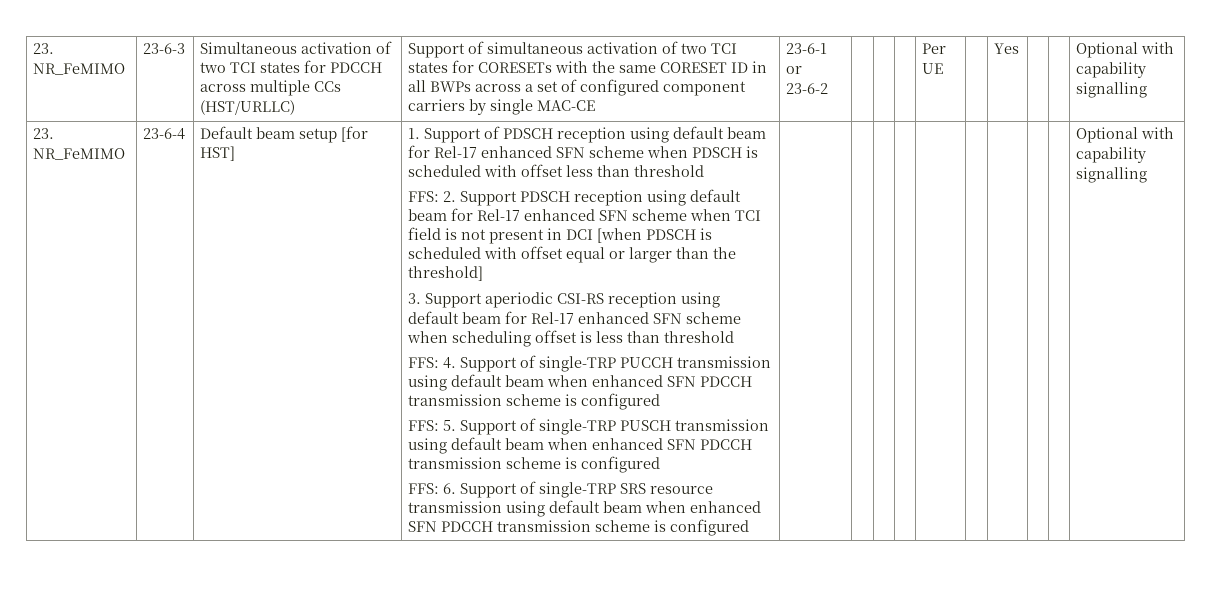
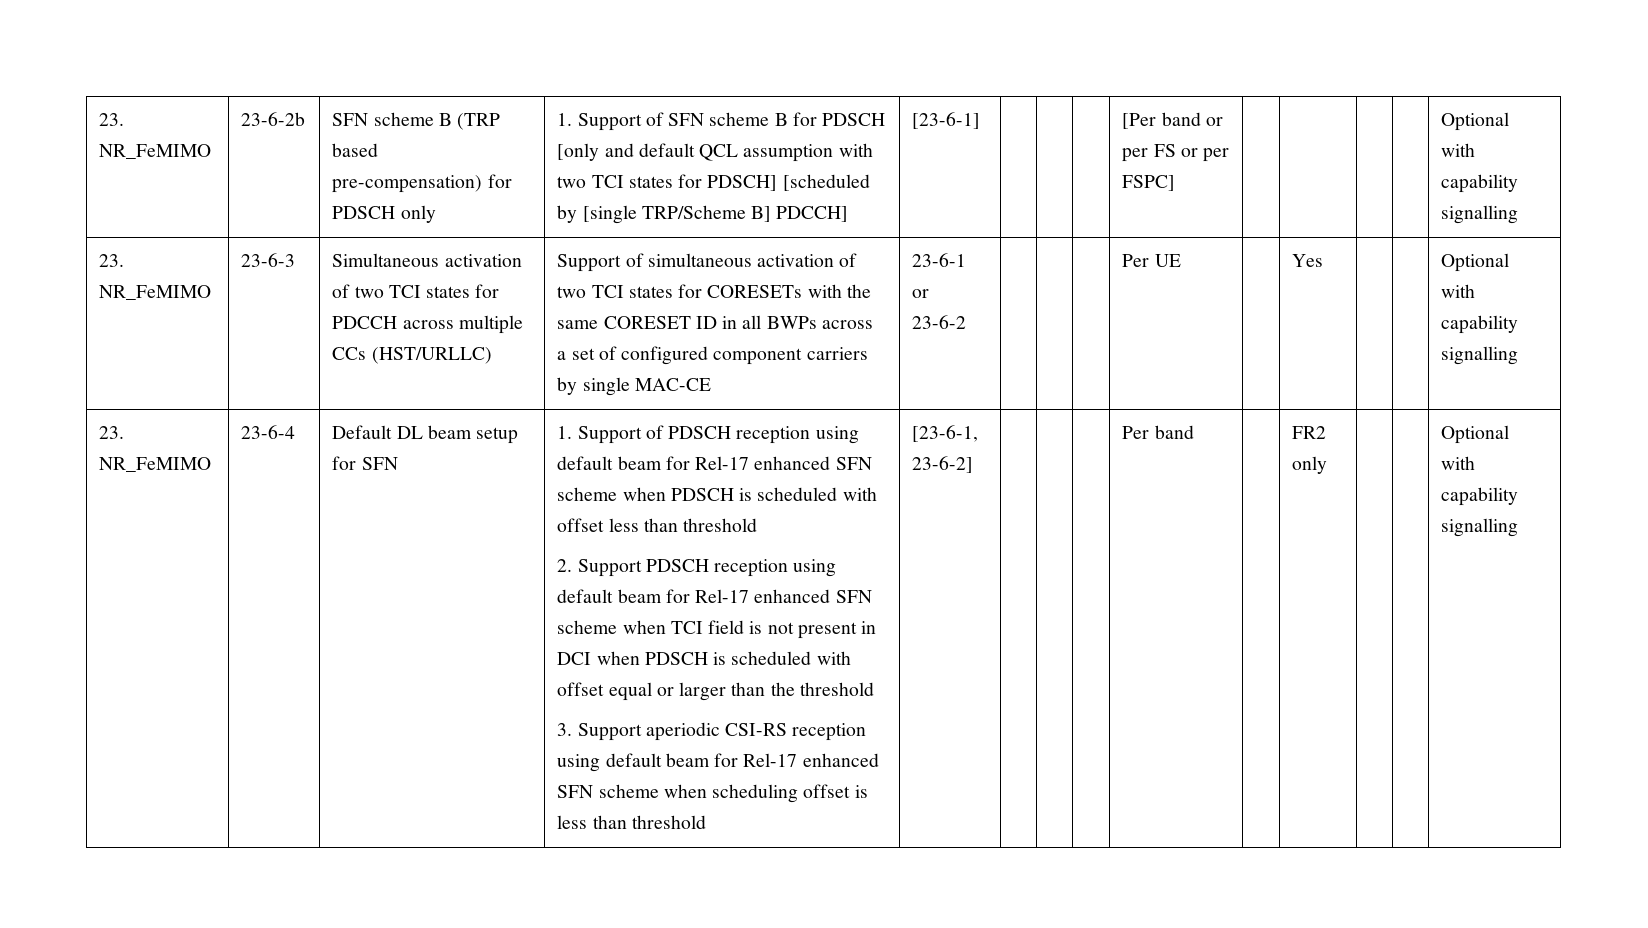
+ 23. NR_FeMIMO | 23-6-2b | SFN scheme B (TRP based pre-compensation) for PDSCH only | 1. Support of SFN scheme B for PDSCH [only and default QCL assumption with two TCI states for PDSCH] [scheduled by [single TRP/Scheme B] PDCCH] | [23-6-1] | | | | [Per band or per FS or per FSPC] | | | | | Optional with capability signalling
- Default beam setup [for HST]
+ Default DL beam setup for SFN
- FFS: 2. Support PDSCH reception using default beam for Rel-17 enhanced SFN scheme when TCI field is not present in DCI [when PDSCH is scheduled with offset equal or larger than the threshold]
+ 2. Support PDSCH reception using default beam for Rel-17 enhanced SFN scheme when TCI field is not present in DCI when PDSCH is scheduled with offset equal or larger than the threshold
- FFS: 4. Support of single-TRP PUCCH transmission using default beam when enhanced SFN PDCCH transmission scheme is configured
- FFS: 5. Support of single-TRP PUSCH transmission using default beam when enhanced SFN PDCCH transmission scheme is configured
- FFS: 6. Support of single-TRP SRS resource transmission using default beam when enhanced SFN PDCCH transmission scheme is configured
+ [23-6-1, 23-6-2] | | | | Per band | | FR2 only

